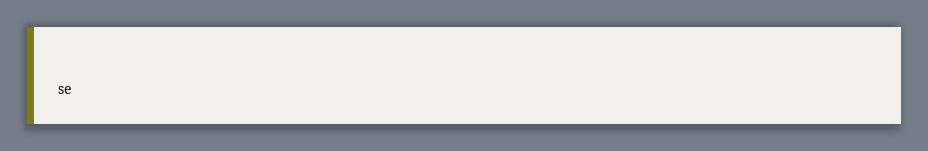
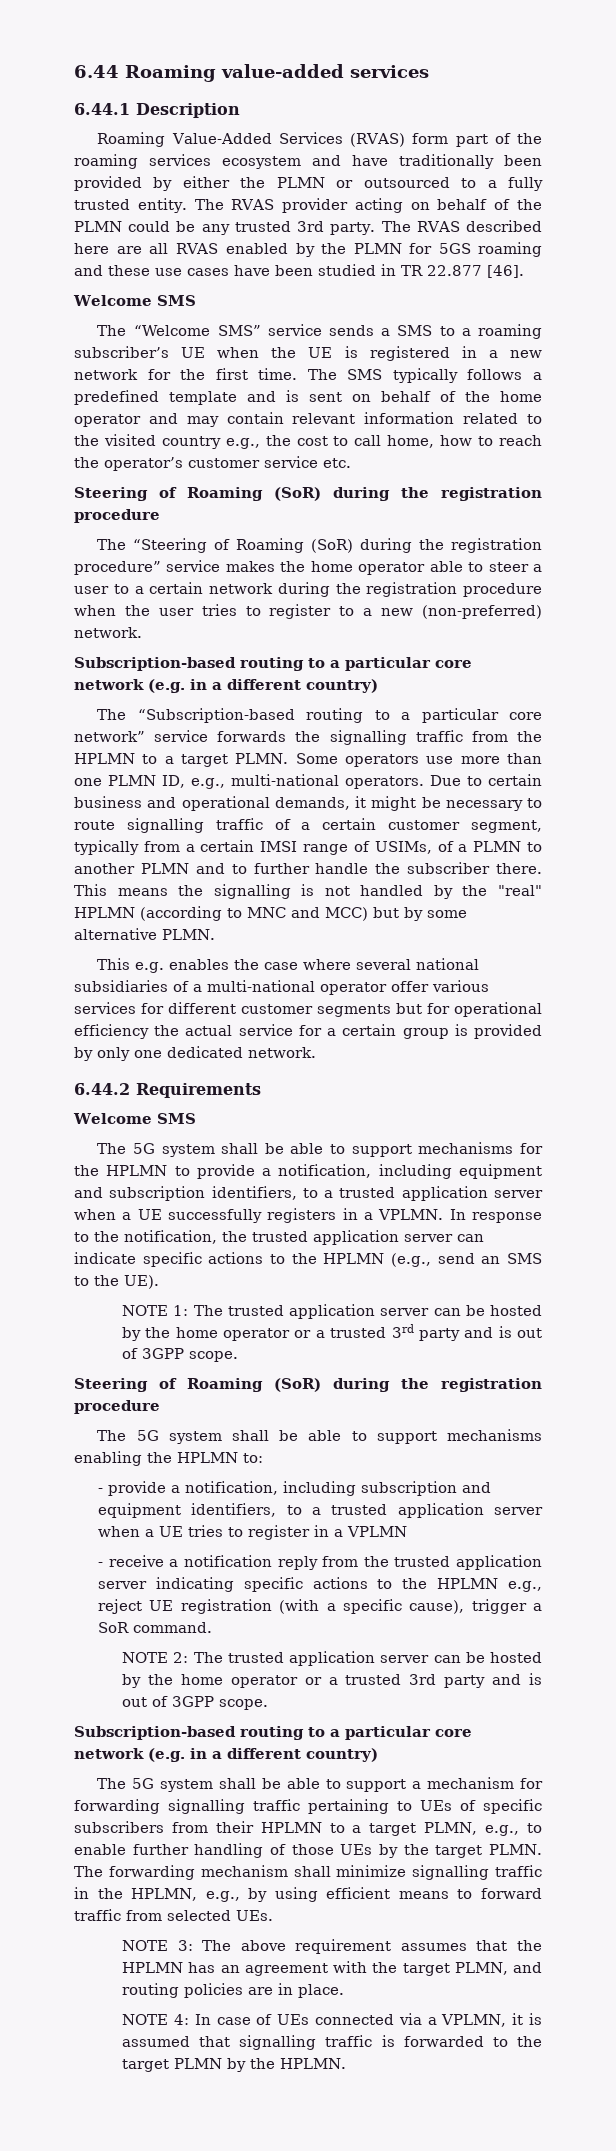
- se
+ 6.44 Roaming value-added services
+ 6.44.1 Description
+ Roaming Value-Added Services (RVAS) form part of the roaming services ecosystem and have traditionally been provided by either the PLMN or outsourced to a fully trusted entity. The RVAS provider acting on behalf of the PLMN could be any trusted 3rd party. The RVAS described here are all RVAS enabled by the PLMN for 5GS roaming and these use cases have been studied in TR 22.877 [46].
+ Welcome SMS
+ The “Welcome SMS” service sends a SMS to a roaming subscriber’s UE when the UE is registered in a new network for the first time. The SMS typically follows a predefined template and is sent on behalf of the home operator and may contain relevant information related to the visited country e.g., the cost to call home, how to reach the operator’s customer service etc.
+ Steering of Roaming (SoR) during the registration procedure
+ The “Steering of Roaming (SoR) during the registration procedure” service makes the home operator able to steer a user to a certain network during the registration procedure when the user tries to register to a new (non-preferred) network.
+ Subscription-based routing to a particular core network (e.g. in a different country)
+ The “Subscription-based routing to a particular core network” service forwards the signalling traffic from the HPLMN to a target PLMN. Some operators use more than one PLMN ID, e.g., multi-national operators. Due to certain business and operational demands, it might be necessary to route signalling traffic of a certain customer segment, typically from a certain IMSI range of USIMs, of a PLMN to another PLMN and to further handle the subscriber there. This means the signalling is not handled by the "real" HPLMN (according to MNC and MCC) but by some alternative PLMN.
+ This e.g. enables the case where several national subsidiaries of a multi-national operator offer various services for different customer segments but for operational efficiency the actual service for a certain group is provided by only one dedicated network.
+ 6.44.2 Requirements
+ Welcome SMS
+ The 5G system shall be able to support mechanisms for the HPLMN to provide a notification, including equipment and subscription identifiers, to a trusted application server when a UE successfully registers in a VPLMN. In response to the notification, the trusted application server can indicate specific actions to the HPLMN (e.g., send an SMS to the UE).
+ NOTE 1: The trusted application server can be hosted by the home operator or a trusted 3rd party and is out of 3GPP scope.
+ Steering of Roaming (SoR) during the registration procedure
+ The 5G system shall be able to support mechanisms enabling the HPLMN to:
+ - provide a notification, including subscription and equipment identifiers, to a trusted application server when a UE tries to register in a VPLMN
+ - receive a notification reply from the trusted application server indicating specific actions to the HPLMN e.g., reject UE registration (with a specific cause), trigger a SoR command.
+ NOTE 2: The trusted application server can be hosted by the home operator or a trusted 3rd party and is out of 3GPP scope.
+ Subscription-based routing to a particular core network (e.g. in a different country)
+ The 5G system shall be able to support a mechanism for forwarding signalling traffic pertaining to UEs of specific subscribers from their HPLMN to a target PLMN, e.g., to enable further handling of those UEs by the target PLMN. The forwarding mechanism shall minimize signalling traffic in the HPLMN, e.g., by using efficient means to forward traffic from selected UEs.
+ NOTE 3: The above requirement assumes that the HPLMN has an agreement with the target PLMN, and routing policies are in place.
+ NOTE 4: In case of UEs connected via a VPLMN, it is assumed that signalling traffic is forwarded to the target PLMN by the HPLMN.

